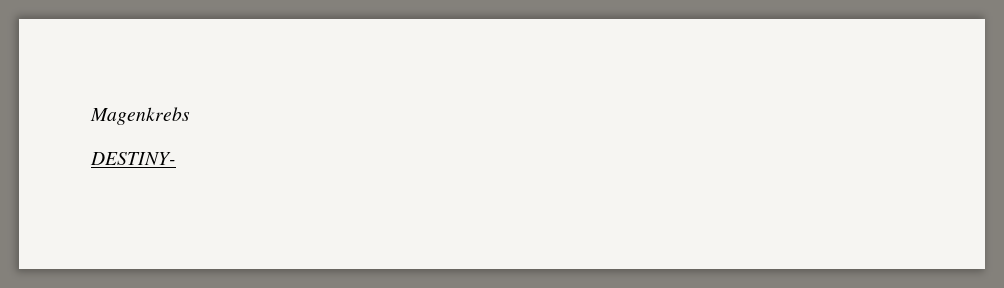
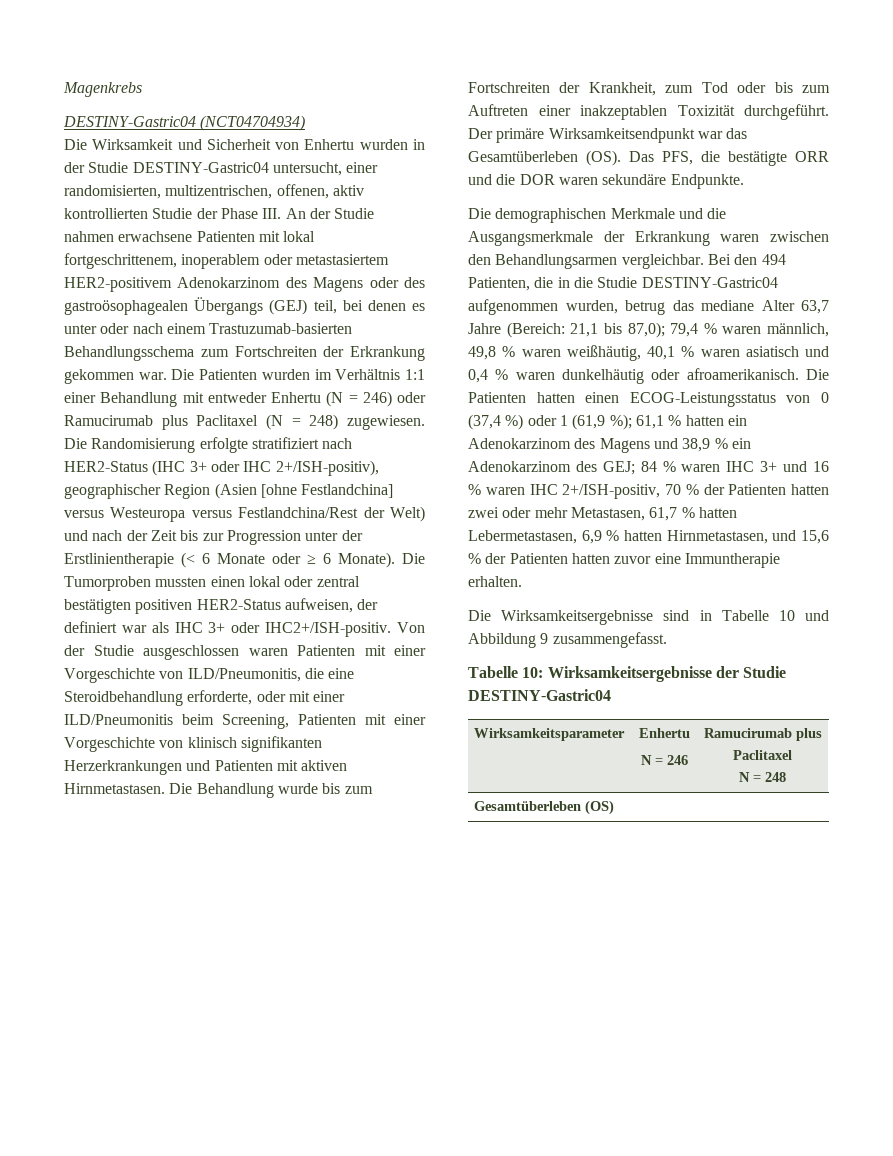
- DESTINY-
+ DESTINY-Gastric04 (NCT04704934)
+ Die Wirksamkeit und Sicherheit von Enhertu wurden in der Studie DESTINY-Gastric04 untersucht, einer randomisierten, multizentrischen, offenen, aktiv kontrollierten Studie der Phase III. An der Studie nahmen erwachsene Patienten mit lokal fortgeschrittenem, inoperablem oder metastasiertem HER2-positivem Adenokarzinom des Magens oder des gastroösophagealen Übergangs (GEJ) teil, bei denen es unter oder nach einem Trastuzumab-basierten Behandlungsschema zum Fortschreiten der Erkrankung gekommen war. Die Patienten wurden im Verhältnis 1:1 einer Behandlung mit entweder Enhertu (N = 246) oder Ramucirumab plus Paclitaxel (N = 248) zugewiesen. Die Randomisierung erfolgte stratifiziert nach HER2-Status (IHC 3+ oder IHC 2+/ISH-positiv), geographischer Region (Asien [ohne Festlandchina] versus Westeuropa versus Festlandchina/Rest der Welt) und nach der Zeit bis zur Progression unter der Erstlinientherapie (< 6 Monate oder ≥ 6 Monate). Die Tumorproben mussten einen lokal oder zentral bestätigten positiven HER2-Status aufweisen, der definiert war als IHC 3+ oder IHC2+/ISH-positiv. Von der Studie ausgeschlossen waren Patienten mit einer Vorgeschichte von ILD/Pneumonitis, die eine Steroidbehandlung erforderte, oder mit einer ILD/Pneumonitis beim Screening, Patienten mit einer Vorgeschichte von klinisch signifikanten Herzerkrankungen und Patienten mit aktiven Hirnmetastasen. Die Behandlung wurde bis zum Fortschreiten der Krankheit, zum Tod oder bis zum Auftreten einer inakzeptablen Toxizität durchgeführt. Der primäre Wirksamkeitsendpunkt war das Gesamtüberleben (OS). Das PFS, die bestätigte ORR und die DOR waren sekundäre Endpunkte.
+ Die demographischen Merkmale und die Ausgangsmerkmale der Erkrankung waren zwischen den Behandlungsarmen vergleichbar. Bei den 494 Patienten, die in die Studie DESTINY-Gastric04 aufgenommen wurden, betrug das mediane Alter 63,7 Jahre (Bereich: 21,1 bis 87,0); 79,4 % waren männlich, 49,8 % waren weißhäutig, 40,1 % waren asiatisch und 0,4 % waren dunkelhäutig oder afroamerikanisch. Die Patienten hatten einen ECOG-Leistungsstatus von 0 (37,4 %) oder 1 (61,9 %); 61,1 % hatten ein Adenokarzinom des Magens und 38,9 % ein Adenokarzinom des GEJ; 84 % waren IHC 3+ und 16 % waren IHC 2+/ISH-positiv, 70 % der Patienten hatten zwei oder mehr Metastasen, 61,7 % hatten Lebermetastasen, 6,9 % hatten Hirnmetastasen, und 15,6 % der Patienten hatten zuvor eine Immuntherapie erhalten.
+ Die Wirksamkeitsergebnisse sind in Tabelle 10 und Abbildung 9 zusammengefasst.
+ Tabelle 10: Wirksamkeitsergebnisse der Studie DESTINY-Gastric04
+ Wirksamkeitsparameter | Enhertu
+ N = 246 | Ramucirumab plus Paclitaxel
+ N = 248
+ Gesamtüberleben (OS)

